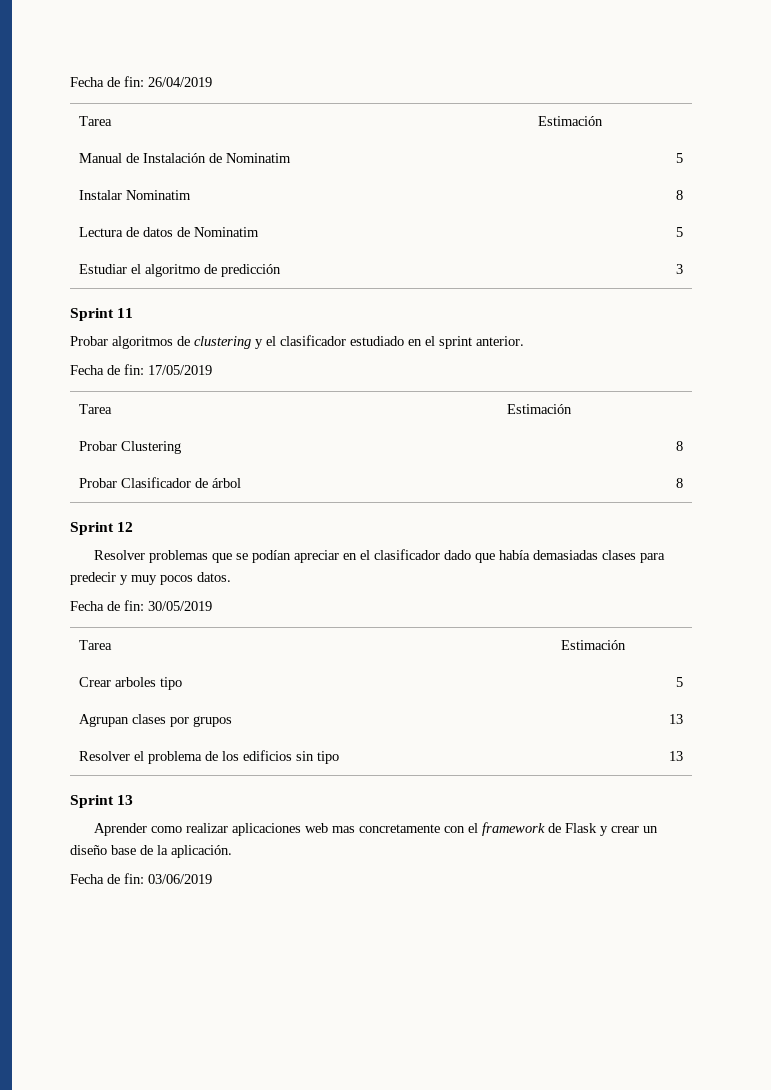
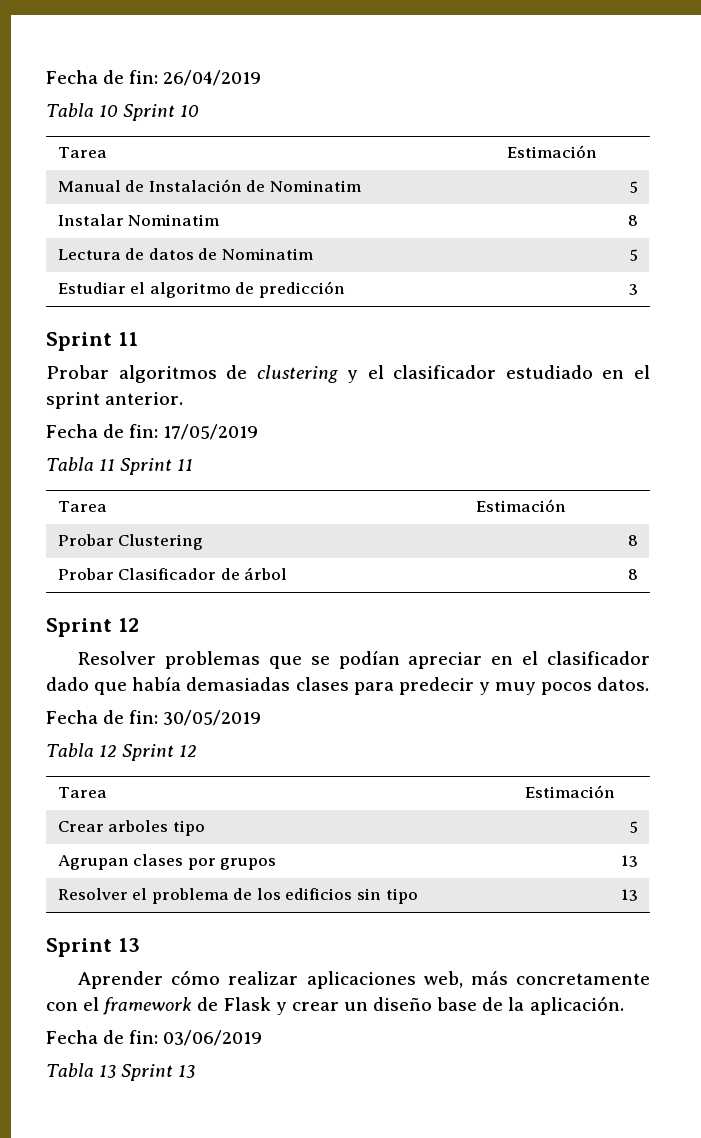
+ Tabla 10 Sprint 10
+ Tabla 11 Sprint 11
+ Tabla 12 Sprint 12
- Aprender como realizar aplicaciones web mas concretamente con el framework de Flask y crear un diseño base de la aplicación.
+ Aprender cómo realizar aplicaciones web, más concretamente con el framework de Flask y crear un diseño base de la aplicación.
+ Tabla 13 Sprint 13

